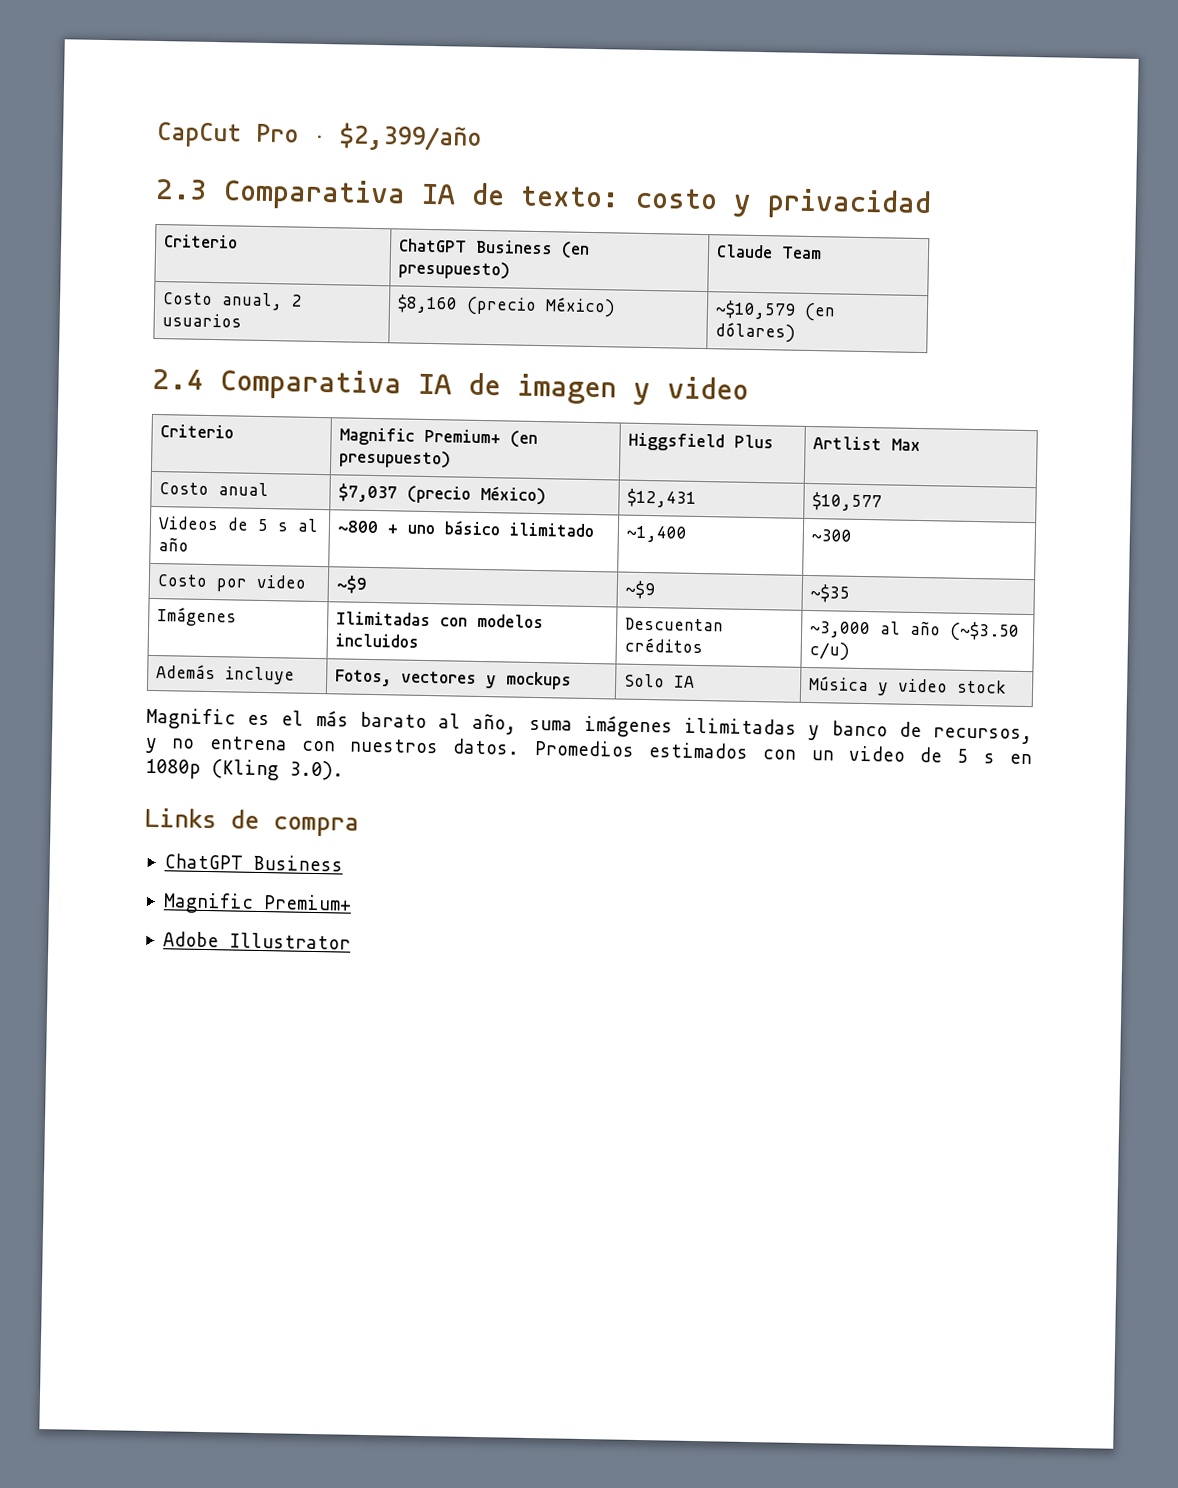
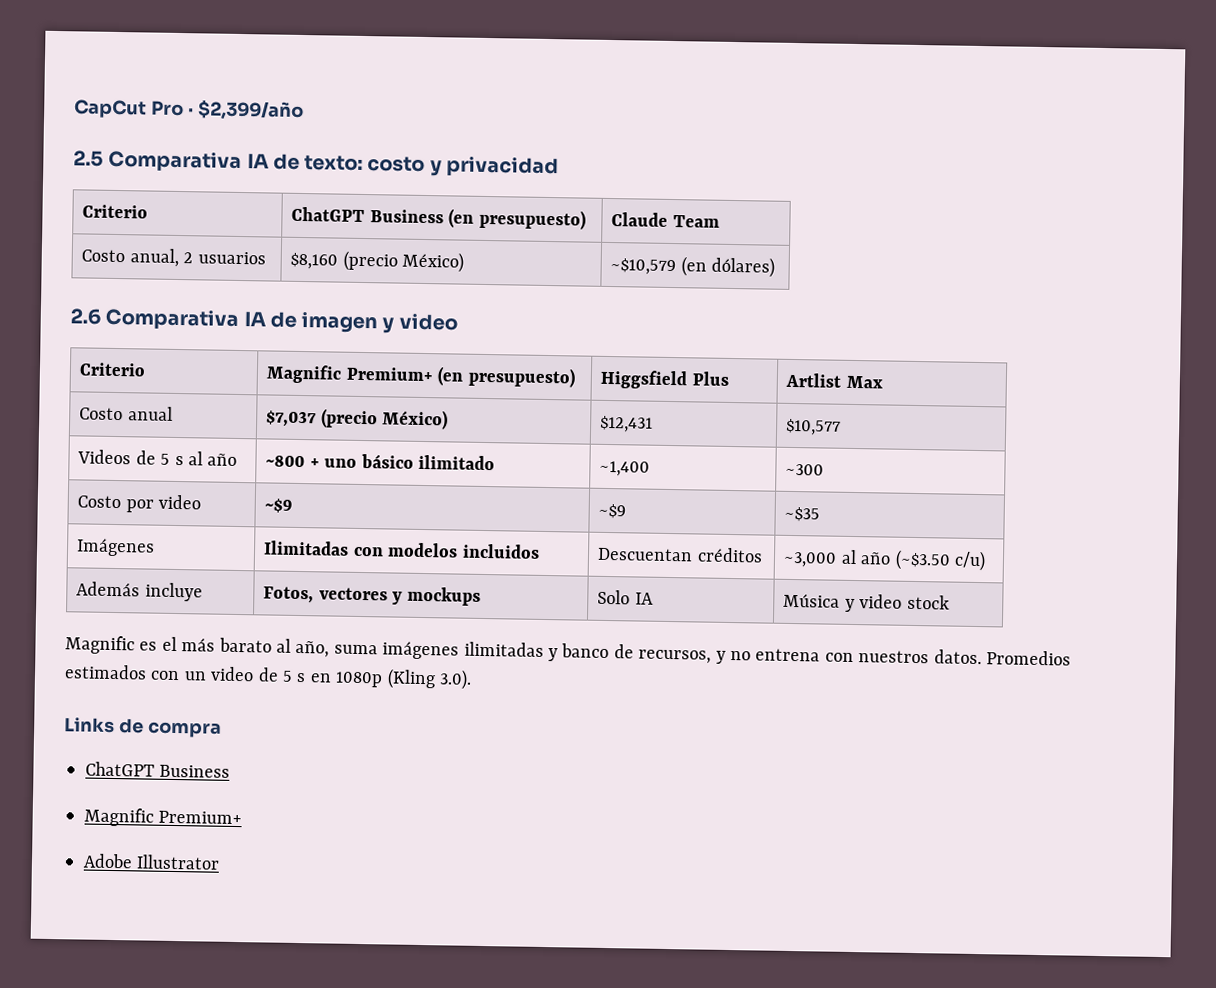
- 2.3 Comparativa IA de texto: costo y privacidad
+ 2.5 Comparativa IA de texto: costo y privacidad
- 2.4 Comparativa IA de imagen y video
+ 2.6 Comparativa IA de imagen y video

